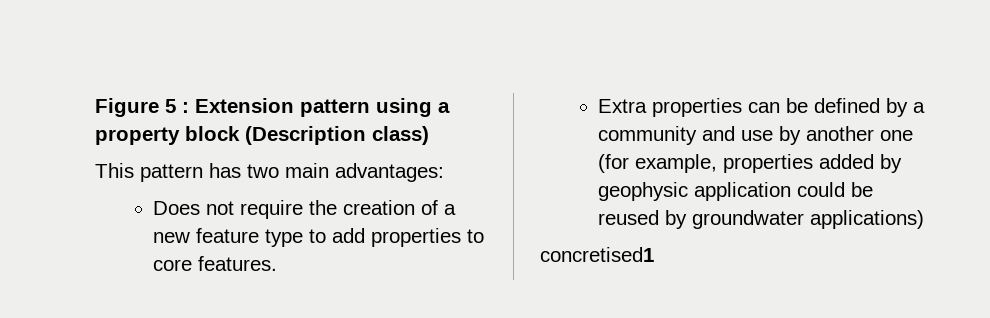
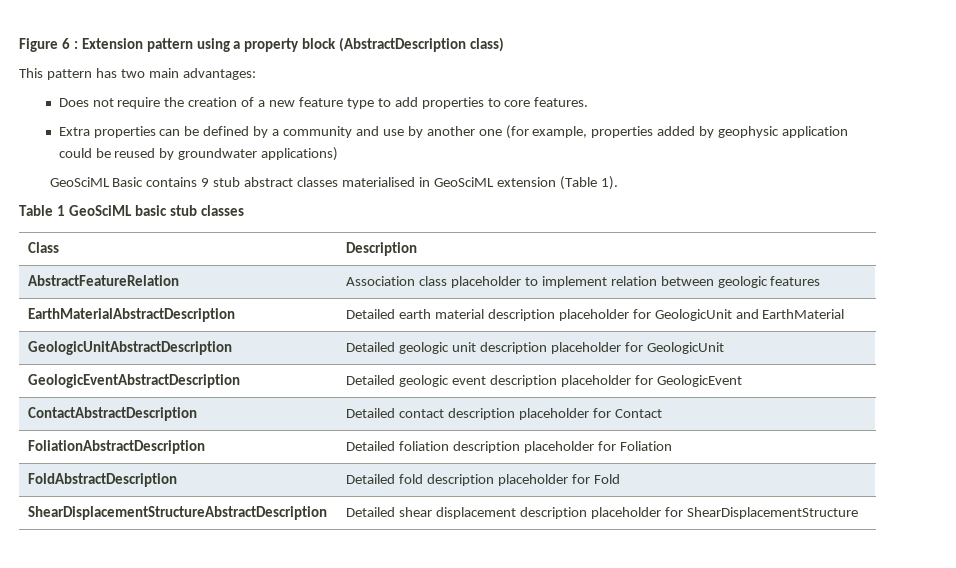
- Figure 5 : Extension pattern using a property block (Description class)
+ Figure 6 : Extension pattern using a property block (AbstractDescription class)
- concretised1
+ GeoSciML Basic contains 9 stub abstract classes materialised in GeoSciML extension (Table 1).
+ Table 1 GeoSciML basic stub classes
+ Class | Description
+ AbstractFeatureRelation | Association class placeholder to implement relation between geologic features
+ EarthMaterialAbstractDescription | Detailed earth material description placeholder for GeologicUnit and EarthMaterial
+ GeologicUnitAbstractDescription | Detailed geologic unit description placeholder for GeologicUnit
+ GeologicEventAbstractDescription | Detailed geologic event description placeholder for GeologicEvent
+ ContactAbstractDescription | Detailed contact description placeholder for Contact
+ FoliationAbstractDescription | Detailed foliation description placeholder for Foliation
+ FoldAbstractDescription | Detailed fold description placeholder for Fold
+ ShearDisplacementStructureAbstractDescription | Detailed shear displacement description placeholder for ShearDisplacementStructure

